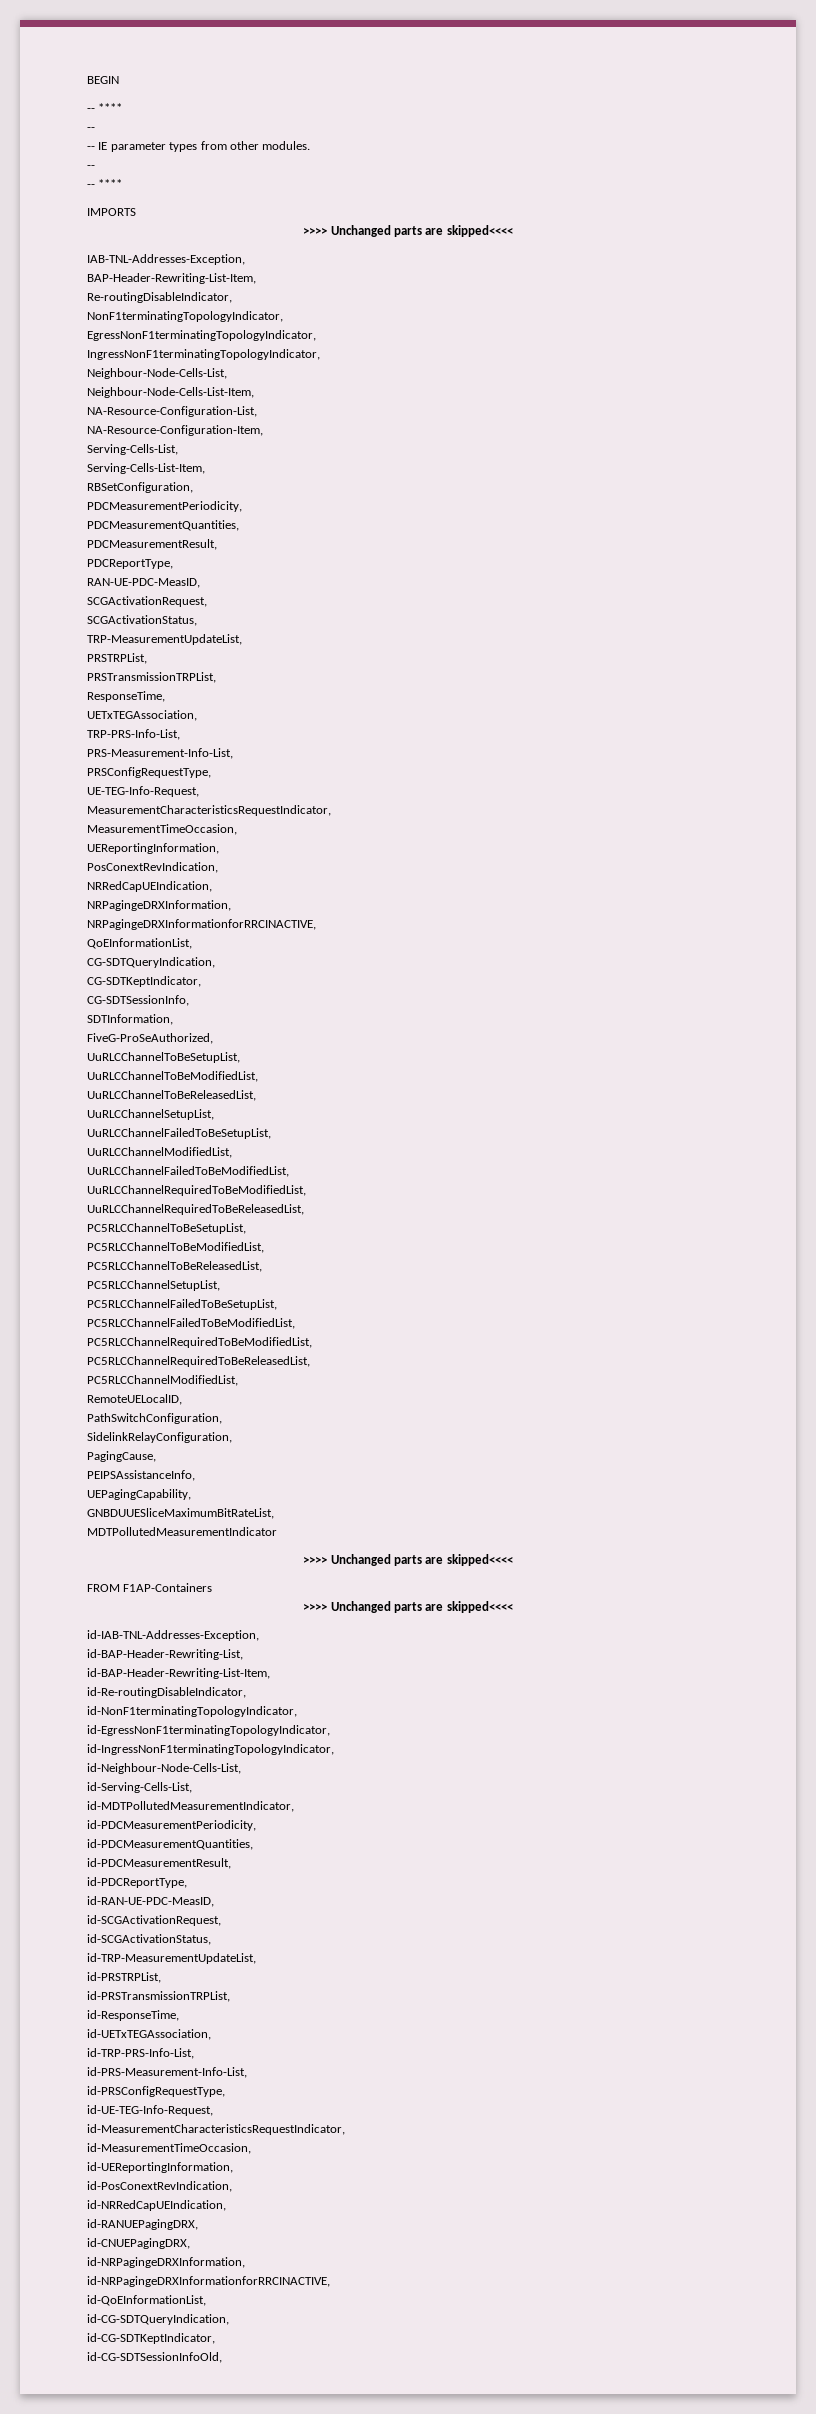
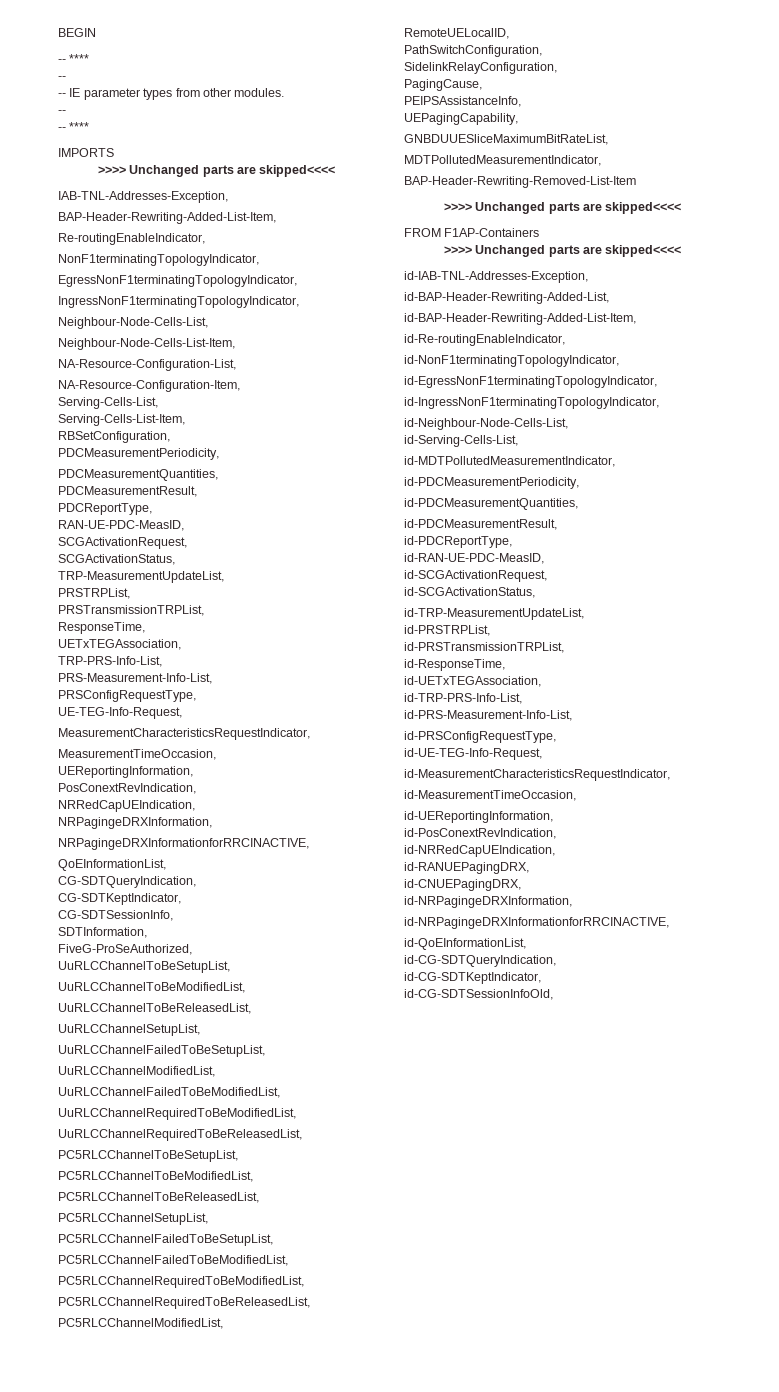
- BAP-Header-Rewriting-List-Item,
- Re-routingDisableIndicator,
+ BAP-Header-Rewriting-Added-List-Item,
+ Re-routingEnableIndicator,
- MDTPollutedMeasurementIndicator
+ MDTPollutedMeasurementIndicator,
+ BAP-Header-Rewriting-Removed-List-Item
- id-BAP-Header-Rewriting-List,
- id-BAP-Header-Rewriting-List-Item,
- id-Re-routingDisableIndicator,
+ id-BAP-Header-Rewriting-Added-List,
+ id-BAP-Header-Rewriting-Added-List-Item,
+ id-Re-routingEnableIndicator,

